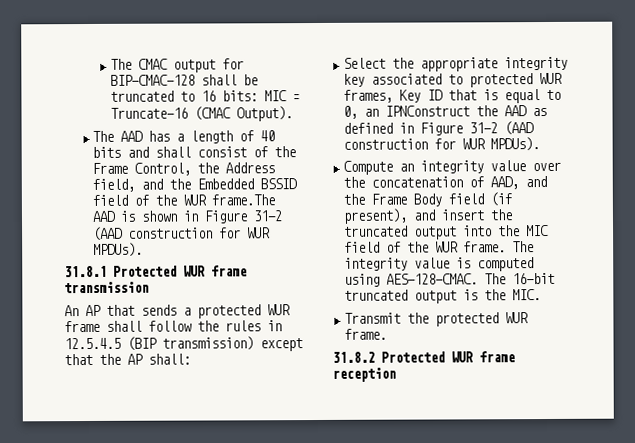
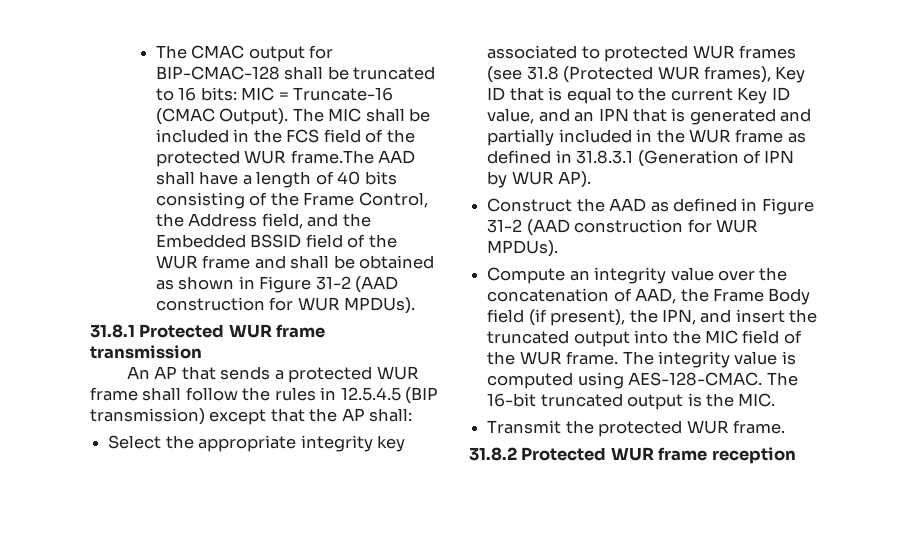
- The CMAC output for BIP-CMAC-128 shall be truncated to 16 bits: MIC = Truncate-16 (CMAC Output).
- The AAD has a length of 40 bits and shall consist of the Frame Control, the Address field, and the Embedded BSSID field of the WUR frame.The AAD is shown in Figure 31-2 (AAD construction for WUR MPDUs).
+ The CMAC output for BIP-CMAC-128 shall be truncated to 16 bits: MIC = Truncate-16 (CMAC Output). The MIC shall be included in the FCS field of the protected WUR frame.The AAD shall have a length of 40 bits consisting of the Frame Control, the Address field, and the Embedded BSSID field of the WUR frame and shall be obtained as shown in Figure 31-2 (AAD construction for WUR MPDUs).
- Select the appropriate integrity key associated to protected WUR frames, Key ID that is equal to 0, an IPNConstruct the AAD as defined in Figure 31-2 (AAD construction for WUR MPDUs).
+ Select the appropriate integrity key associated to protected WUR frames (see 31.8 (Protected WUR frames), Key ID that is equal to the current Key ID value, and an IPN that is generated and partially included in the WUR frame as defined in 31.8.3.1 (Generation of IPN by WUR AP).
+ Construct the AAD as defined in Figure 31-2 (AAD construction for WUR MPDUs).
- Compute an integrity value over the concatenation of AAD, and the Frame Body field (if present), and insert the truncated output into the MIC field of the WUR frame.
+ Compute an integrity value over the concatenation of AAD, the Frame Body field (if present), the IPN, and insert the truncated output into the MIC field of the WUR frame.

